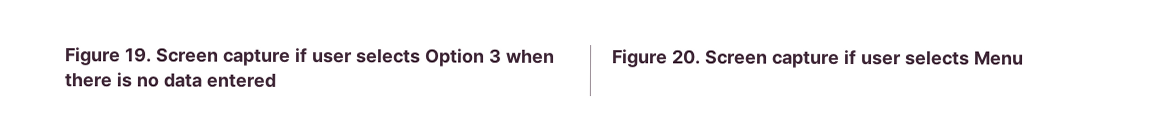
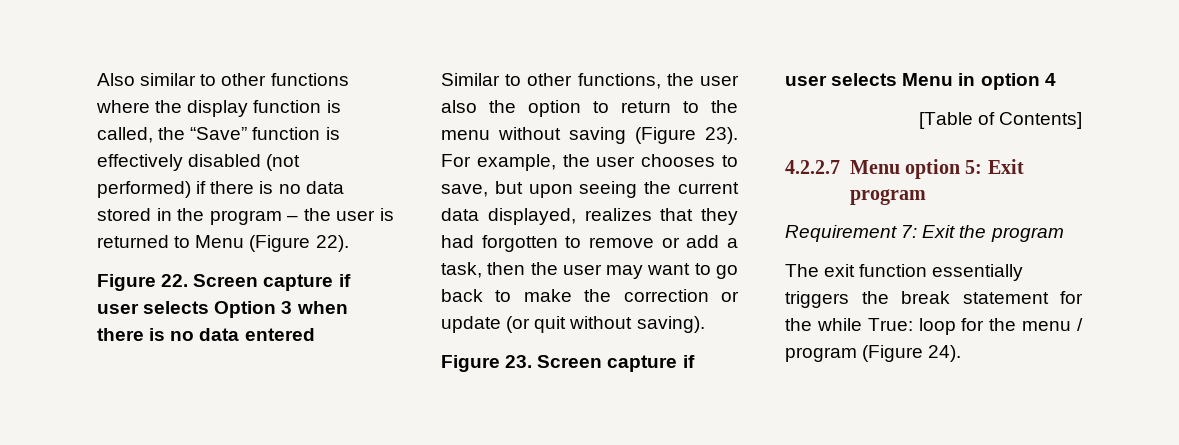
- Figure 19. Screen capture if user selects Option 3 when there is no data entered
+ Also similar to other functions where the display function is called, the “Save” function is effectively disabled (not performed) if there is no data stored in the program – the user is returned to Menu (Figure 22).
+ Figure 22. Screen capture if user selects Option 3 when there is no data entered
- Figure 20. Screen capture if user selects Menu
+ Similar to other functions, the user also the option to return to the menu without saving (Figure 23). For example, the user chooses to save, but upon seeing the current data displayed, realizes that they had forgotten to remove or add a task, then the user may want to go back to make the correction or update (or quit without saving).
+ Figure 23. Screen capture if user selects Menu in option 4
+ [Table of Contents]
+ 4.2.2.7 Menu option 5: Exit program
+ Requirement 7: Exit the program
+ The exit function essentially triggers the break statement for the while True: loop for the menu / program (Figure 24).

